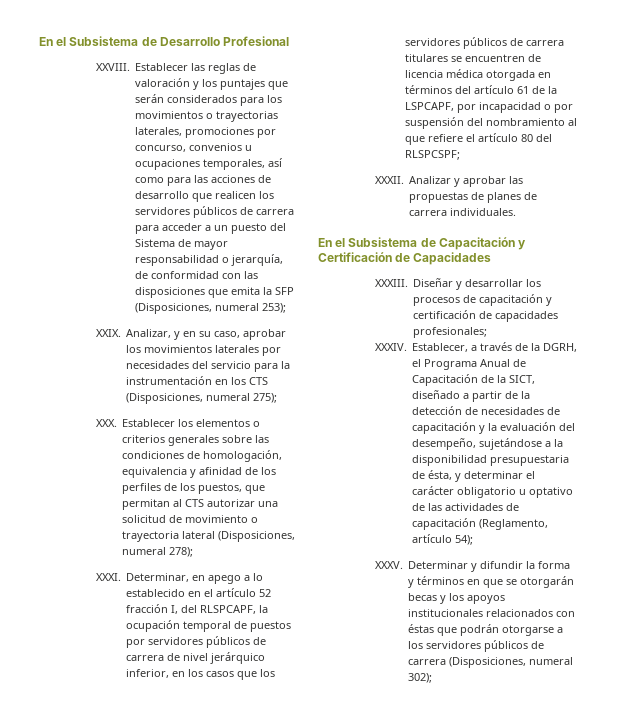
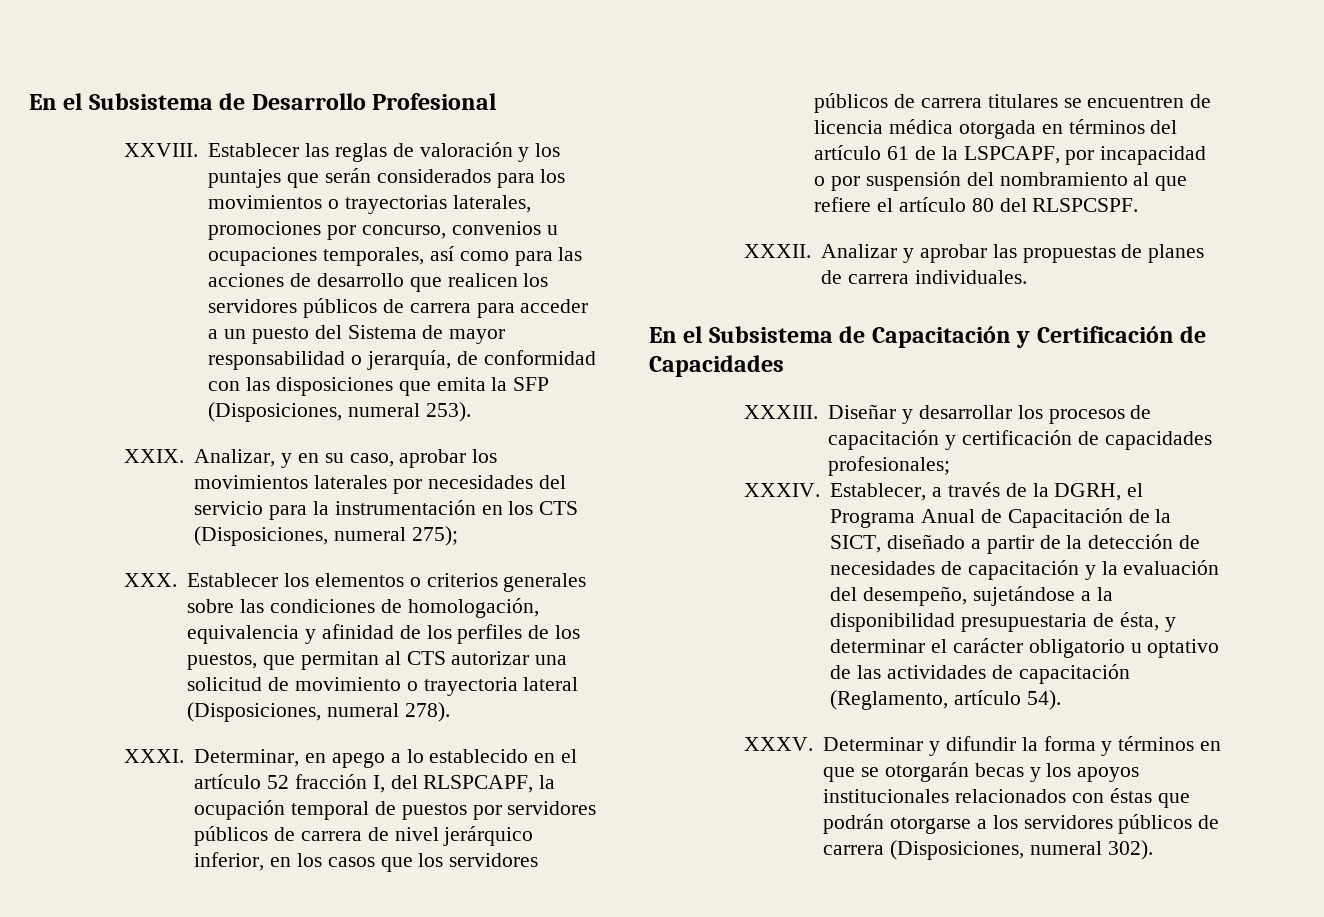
- Establecer las reglas de valoración y los puntajes que serán considerados para los movimientos o trayectorias laterales, promociones por concurso, convenios u ocupaciones temporales, así como para las acciones de desarrollo que realicen los servidores públicos de carrera para acceder a un puesto del Sistema de mayor responsabilidad o jerarquía, de conformidad con las disposiciones que emita la SFP (Disposiciones, numeral 253);
+ Establecer las reglas de valoración y los puntajes que serán considerados para los movimientos o trayectorias laterales, promociones por concurso, convenios u ocupaciones temporales, así como para las acciones de desarrollo que realicen los servidores públicos de carrera para acceder a un puesto del Sistema de mayor responsabilidad o jerarquía, de conformidad con las disposiciones que emita la SFP (Disposiciones, numeral 253).
- XXX. Establecer los elementos o criterios generales sobre las condiciones de homologación, equivalencia y afinidad de los perfiles de los puestos, que permitan al CTS autorizar una solicitud de movimiento o trayectoria lateral (Disposiciones, numeral 278);
+ XXX. Establecer los elementos o criterios generales sobre las condiciones de homologación, equivalencia y afinidad de los perfiles de los puestos, que permitan al CTS autorizar una solicitud de movimiento o trayectoria lateral (Disposiciones, numeral 278).
- Determinar, en apego a lo establecido en el artículo 52 fracción I, del RLSPCAPF, la ocupación temporal de puestos por servidores públicos de carrera de nivel jerárquico inferior, en los casos que los servidores públicos de carrera titulares se encuentren de licencia médica otorgada en términos del artículo 61 de la LSPCAPF, por incapacidad o por suspensión del nombramiento al que refiere el artículo 80 del RLSPCSPF;
+ Determinar, en apego a lo establecido en el artículo 52 fracción I, del RLSPCAPF, la ocupación temporal de puestos por servidores públicos de carrera de nivel jerárquico inferior, en los casos que los servidores públicos de carrera titulares se encuentren de licencia médica otorgada en términos del artículo 61 de la LSPCAPF, por incapacidad o por suspensión del nombramiento al que refiere el artículo 80 del RLSPCSPF.
- Establecer, a través de la DGRH, el Programa Anual de Capacitación de la SICT, diseñado a partir de la detección de necesidades de capacitación y la evaluación del desempeño, sujetándose a la disponibilidad presupuestaria de ésta, y determinar el carácter obligatorio u optativo de las actividades de capacitación (Reglamento, artículo 54);
+ Establecer, a través de la DGRH, el Programa Anual de Capacitación de la SICT, diseñado a partir de la detección de necesidades de capacitación y la evaluación del desempeño, sujetándose a la disponibilidad presupuestaria de ésta, y determinar el carácter obligatorio u optativo de las actividades de capacitación (Reglamento, artículo 54).
- Determinar y difundir la forma y términos en que se otorgarán becas y los apoyos institucionales relacionados con éstas que podrán otorgarse a los servidores públicos de carrera (Disposiciones, numeral 302);
+ Determinar y difundir la forma y términos en que se otorgarán becas y los apoyos institucionales relacionados con éstas que podrán otorgarse a los servidores públicos de carrera (Disposiciones, numeral 302).

